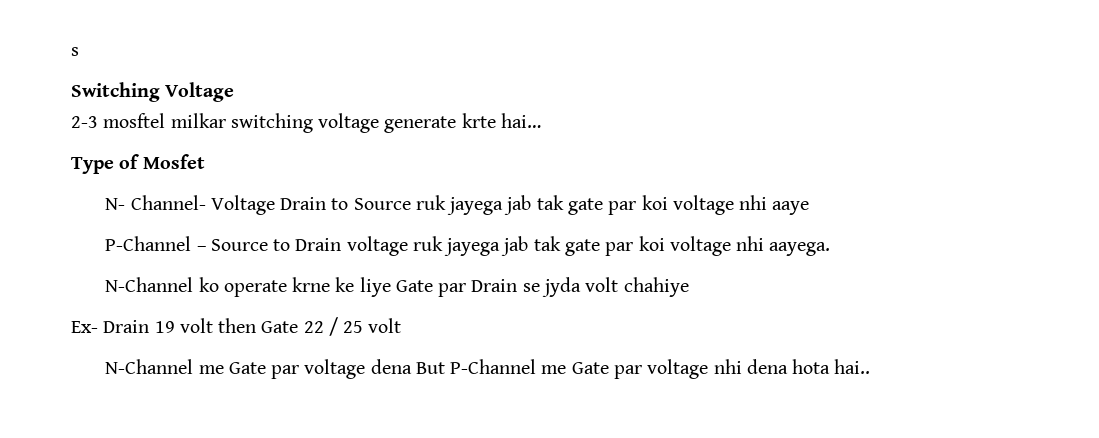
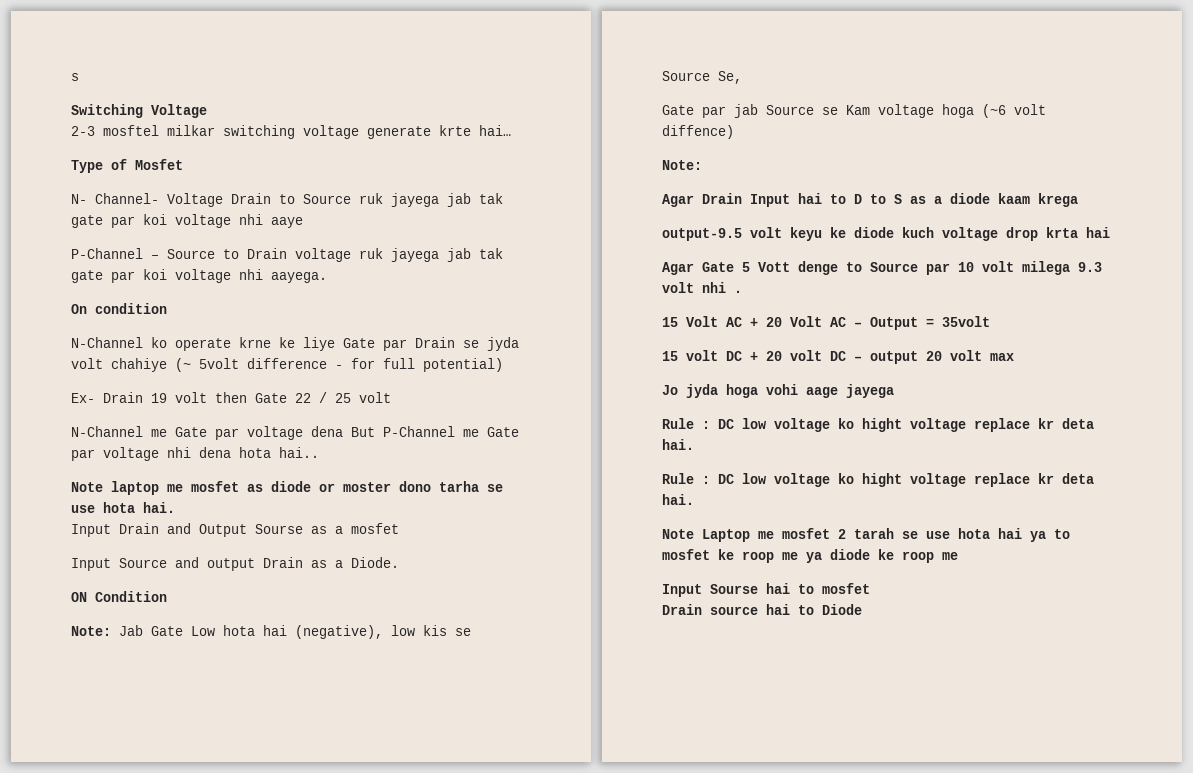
+ On condition
- N-Channel ko operate krne ke liye Gate par Drain se jyda volt chahiye
+ N-Channel ko operate krne ke liye Gate par Drain se jyda volt chahiye (~ 5volt difference - for full potential)
+ Note laptop me mosfet as diode or moster dono tarha se use hota hai.
+ Input Drain and Output Sourse as a mosfet
+ Input Source and output Drain as a Diode.
+ ON Condition
+ Note: Jab Gate Low hota hai (negative), low kis se Source Se,
+ Gate par jab Source se Kam voltage hoga (~6 volt diffence)
+ Note:
+ Agar Drain Input hai to D to S as a diode kaam krega
+ output-9.5 volt keyu ke diode kuch voltage drop krta hai
+ Agar Gate 5 Vott denge to Source par 10 volt milega 9.3 volt nhi .
+ 15 Volt AC + 20 Volt AC – Output = 35volt
+ 15 volt DC + 20 volt DC – output 20 volt max
+ Jo jyda hoga vohi aage jayega
+ Rule : DC low voltage ko hight voltage replace kr deta hai.
+ Rule : DC low voltage ko hight voltage replace kr deta hai.
+ Note Laptop me mosfet 2 tarah se use hota hai ya to mosfet ke roop me ya diode ke roop me
+ Input Sourse hai to mosfet
+ Drain source hai to Diode

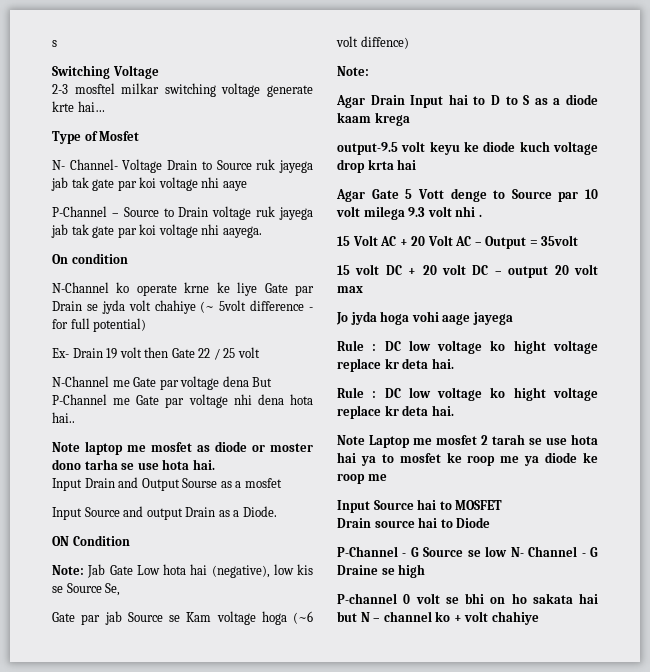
- Input Sourse hai to mosfet
+ Input Source hai to MOSFET
+ P-Channel - G Source se low N- Channel - G Draine se high
+ P-channel 0 volt se bhi on ho sakata hai but N – channel ko + volt chahiye

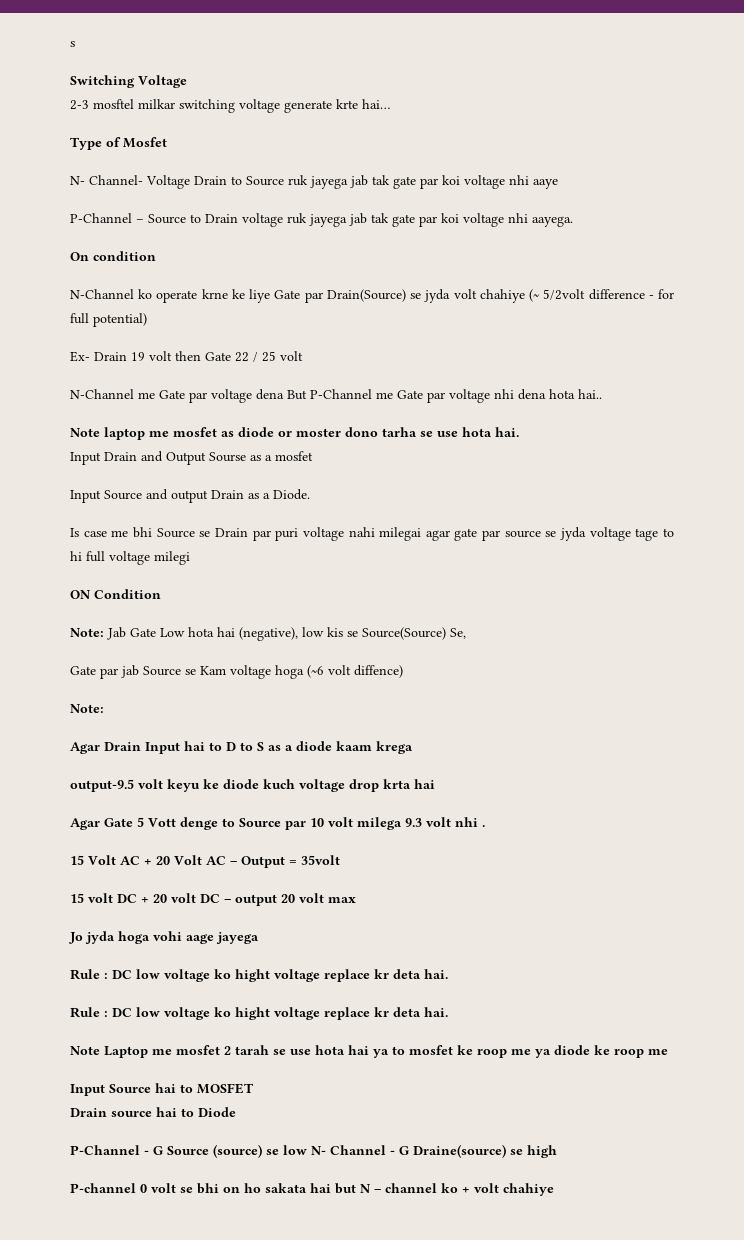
- N-Channel ko operate krne ke liye Gate par Drain se jyda volt chahiye (~ 5volt difference - for full potential)
+ N-Channel ko operate krne ke liye Gate par Drain(Source) se jyda volt chahiye (~ 5/2volt difference - for full potential)
+ Is case me bhi Source se Drain par puri voltage nahi milegai agar gate par source se jyda voltage tage to hi full voltage milegi
- Note: Jab Gate Low hota hai (negative), low kis se Source Se,
+ Note: Jab Gate Low hota hai (negative), low kis se Source(Source) Se,
- P-Channel - G Source se low N- Channel - G Draine se high
+ P-Channel - G Source (source) se low N- Channel - G Draine(source) se high

